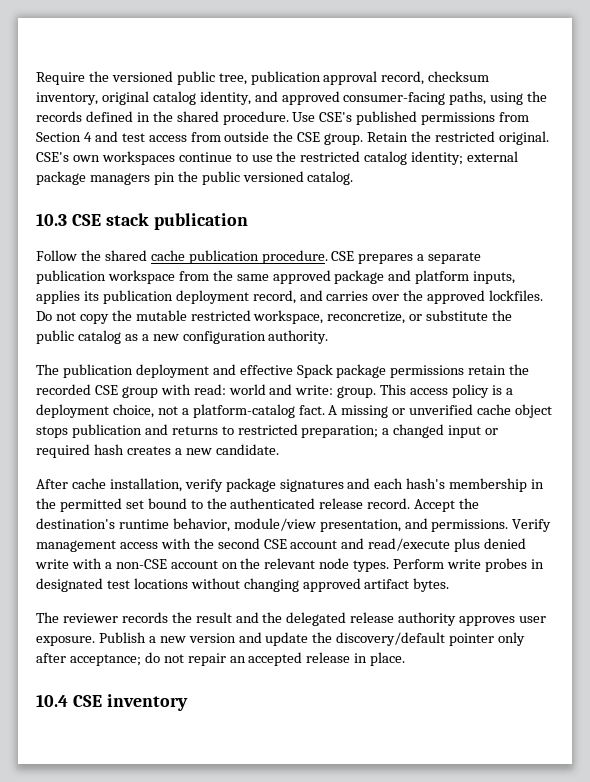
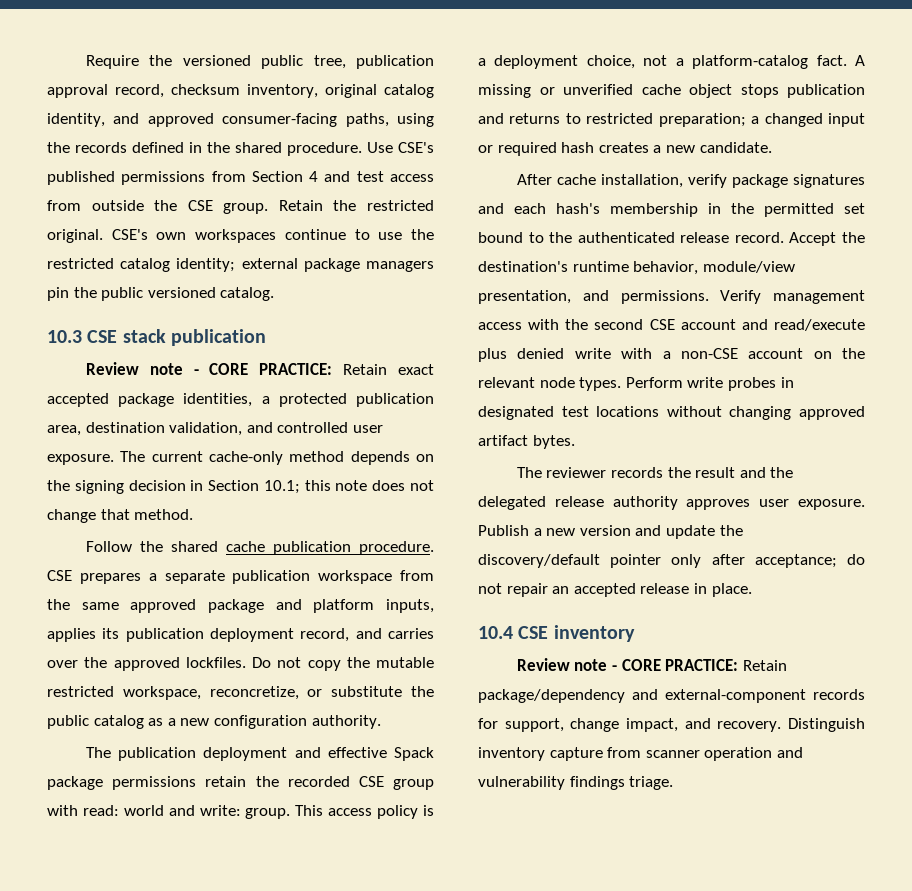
+ Review note - CORE PRACTICE: Retain exact accepted package identities, a protected publication area, destination validation, and controlled user exposure. The current cache-only method depends on the signing decision in Section 10.1; this note does not change that method.
+ Review note - CORE PRACTICE: Retain package/dependency and external-component records for support, change impact, and recovery. Distinguish inventory capture from scanner operation and vulnerability findings triage.

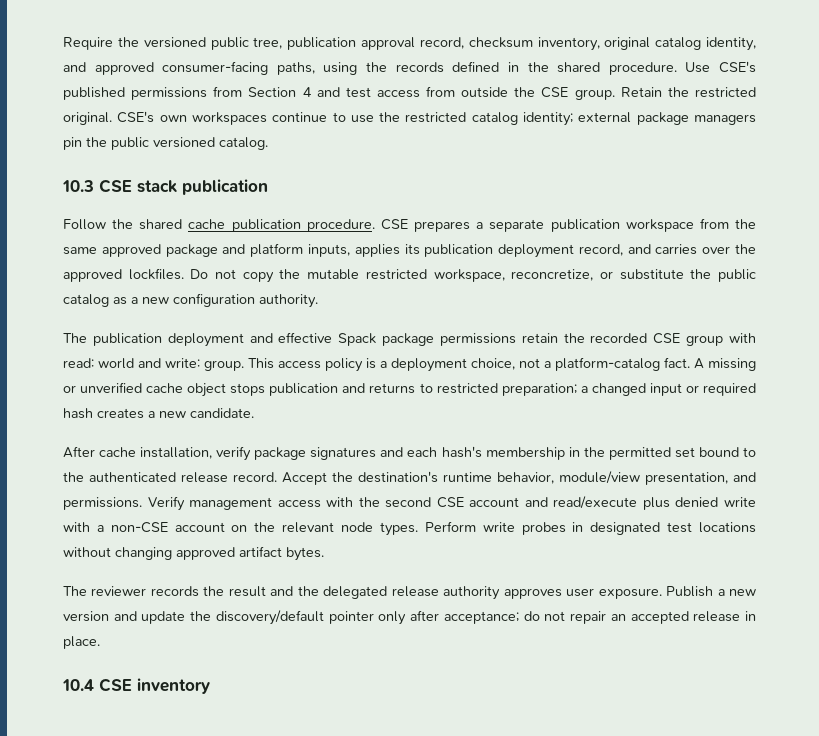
- Review note - CORE PRACTICE: Retain exact accepted package identities, a protected publication area, destination validation, and controlled user exposure. The current cache-only method depends on the signing decision in Section 10.1; this note does not change that method.
- Review note - CORE PRACTICE: Retain package/dependency and external-component records for support, change impact, and recovery. Distinguish inventory capture from scanner operation and vulnerability findings triage.

